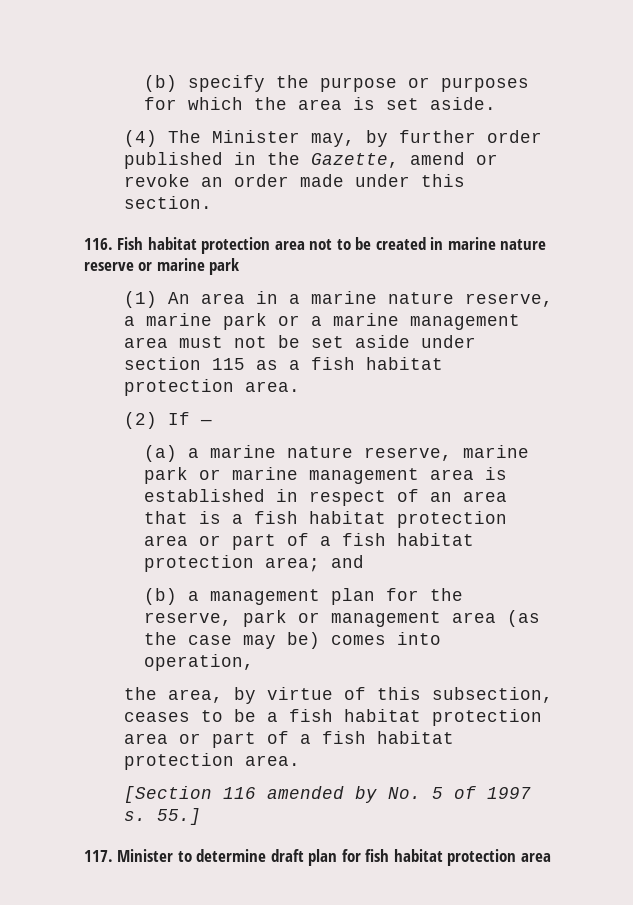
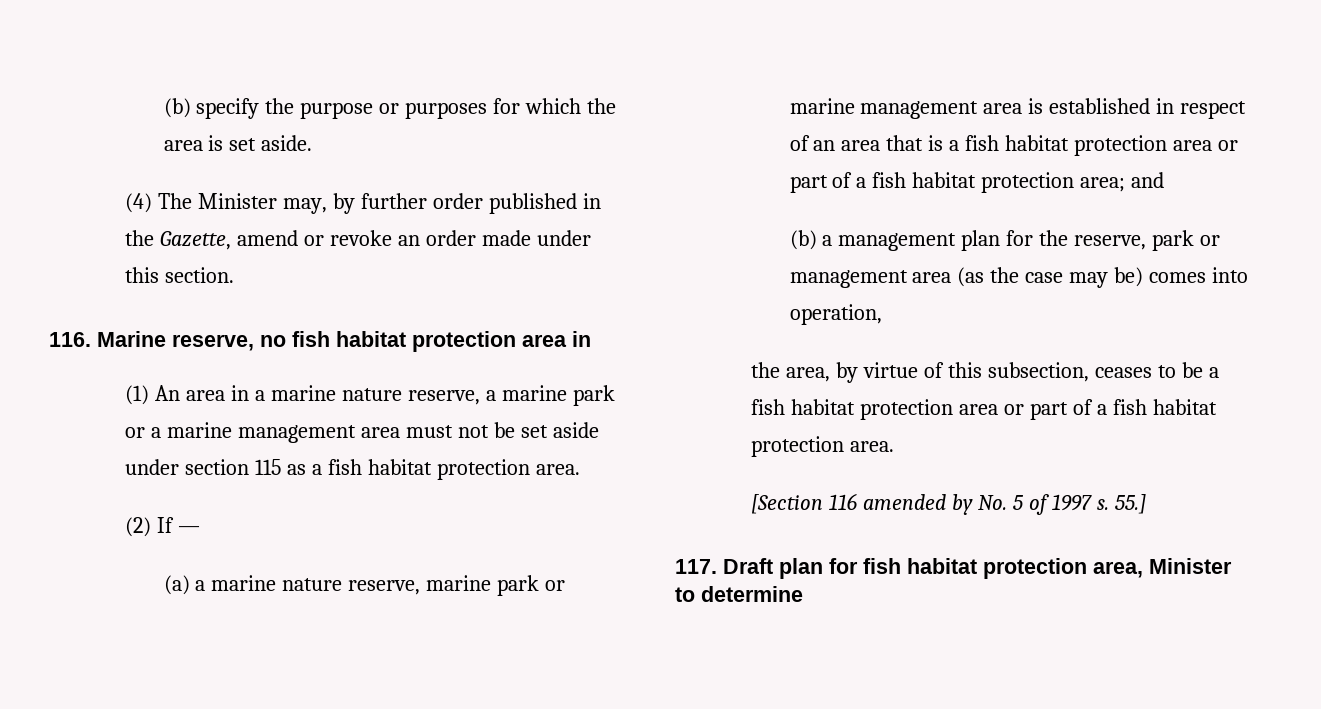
- 116. Fish habitat protection area not to be created in marine nature reserve or marine park
+ 116. Marine reserve, no fish habitat protection area in
- 117. Minister to determine draft plan for fish habitat protection area
+ 117. Draft plan for fish habitat protection area, Minister to determine

